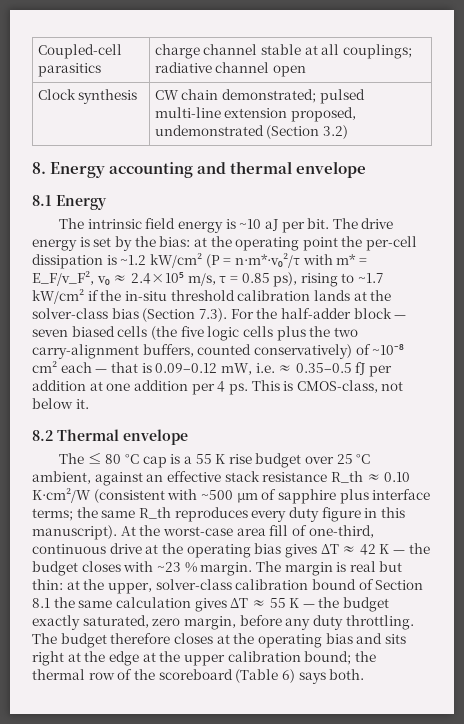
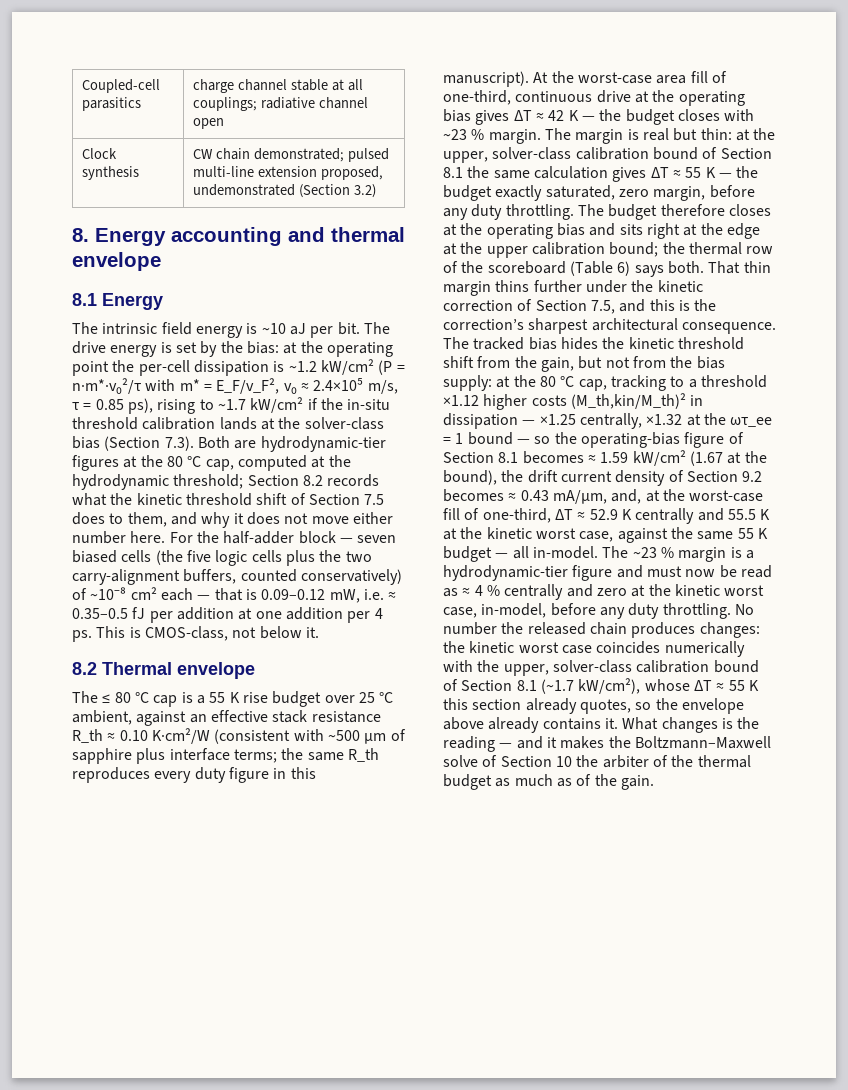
- at the operating point the per-cell dissipation is ~1.2 kW/cm² (P = n·m*·v₀²/τ with m* = E_F/v_F², v₀ ≈ 2.4×10⁵ m/s, τ = 0.85 ps), rising to ~1.7 kW/cm² if the in-situ threshold calibration lands at the solver-class bias (Section 7.3). For the half-adder block — seven biased cells (the five logic cells plus the two carry-alignment buffers, counted conservatively) of ~10⁻⁸ cm² each — that is 0.09–0.12 mW, i.e. ≈ 0.35–0.5 fJ per addition at one addition per 4 ps.
+ at the operating point the per-cell dissipation is ~1.2 kW/cm² (P = n·m*·v₀²/τ with m* = E_F/v_F², v₀ ≈ 2.4×10⁵ m/s, τ = 0.85 ps), rising to ~1.7 kW/cm² if the in-situ threshold calibration lands at the solver-class bias (Section 7.3). Both are hydrodynamic-tier figures at the 80 °C cap, computed at the hydrodynamic threshold; Section 8.2 records what the kinetic threshold shift of Section 7.5 does to them, and why it does not move either number here. For the half-adder block — seven biased cells (the five logic cells plus the two carry-alignment buffers, counted conservatively) of ~10⁻⁸ cm² each — that is 0.09–0.12 mW, i.e. ≈ 0.35–0.5 fJ per addition at one addition per 4 ps.
+ That thin margin thins further under the kinetic correction of Section 7.5, and this is the correction’s sharpest architectural consequence. The tracked bias hides the kinetic threshold shift from the gain, but not from the bias supply: at the 80 °C cap, tracking to a threshold ×1.12 higher costs (M_th,kin/M_th)² in dissipation — ×1.25 centrally, ×1.32 at the ωτ_ee = 1 bound — so the operating-bias figure of Section 8.1 becomes ≈ 1.59 kW/cm² (1.67 at the bound), the drift current density of Section 9.2 becomes ≈ 0.43 mA/µm, and, at the worst-case fill of one-third, ΔT ≈ 52.9 K centrally and 55.5 K at the kinetic worst case, against the same 55 K budget — all in-model. The ~23 % margin is a hydrodynamic-tier figure and must now be read as ≈ 4 % centrally and zero at the kinetic worst case, in-model, before any duty throttling. No number the released chain produces changes: the kinetic worst case coincides numerically with the upper, solver-class calibration bound of Section 8.1 (~1.7 kW/cm²), whose ΔT ≈ 55 K this section already quotes, so the envelope above already contains it. What changes is the reading — and it makes the Boltzmann–Maxwell solve of Section 10 the arbiter of the thermal budget as much as of the gain.

